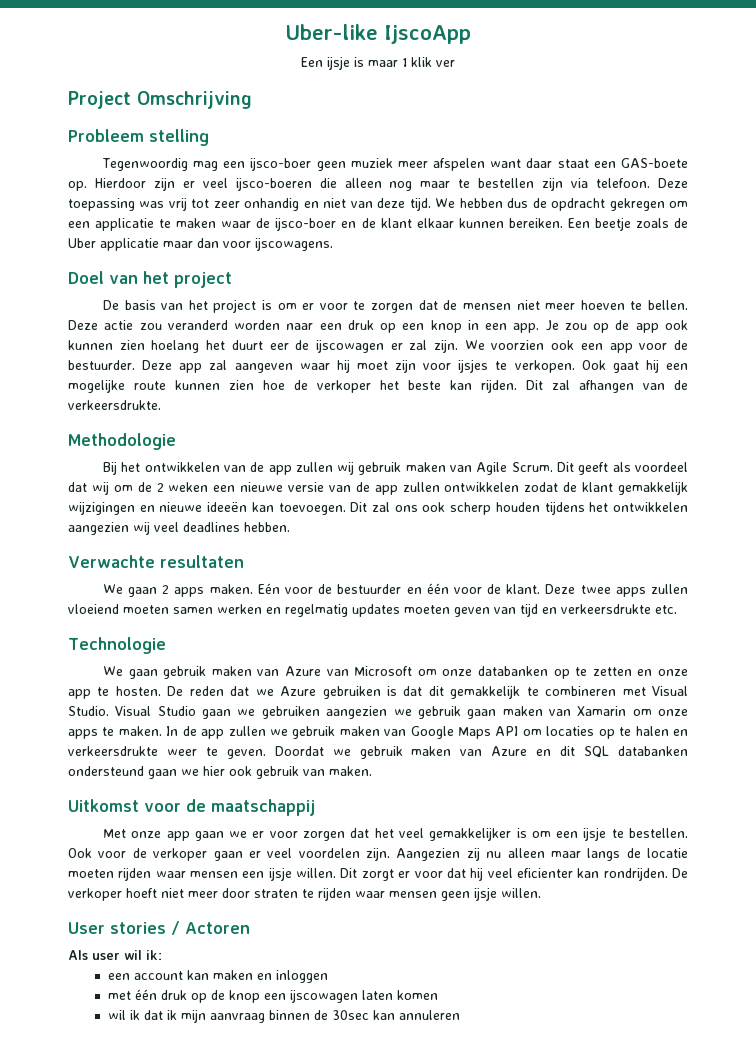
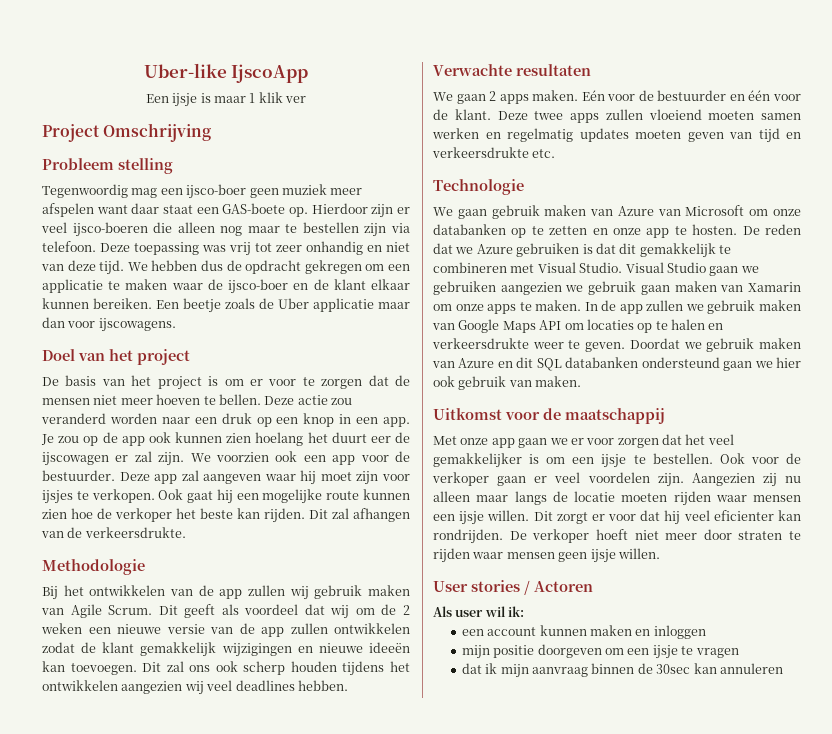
- een account kan maken en inloggen
+ een account kunnen maken en inloggen
- met één druk op de knop een ijscowagen laten komen
- wil ik dat ik mijn aanvraag binnen de 30sec kan annuleren
+ mijn positie doorgeven om een ijsje te vragen
+ dat ik mijn aanvraag binnen de 30sec kan annuleren

